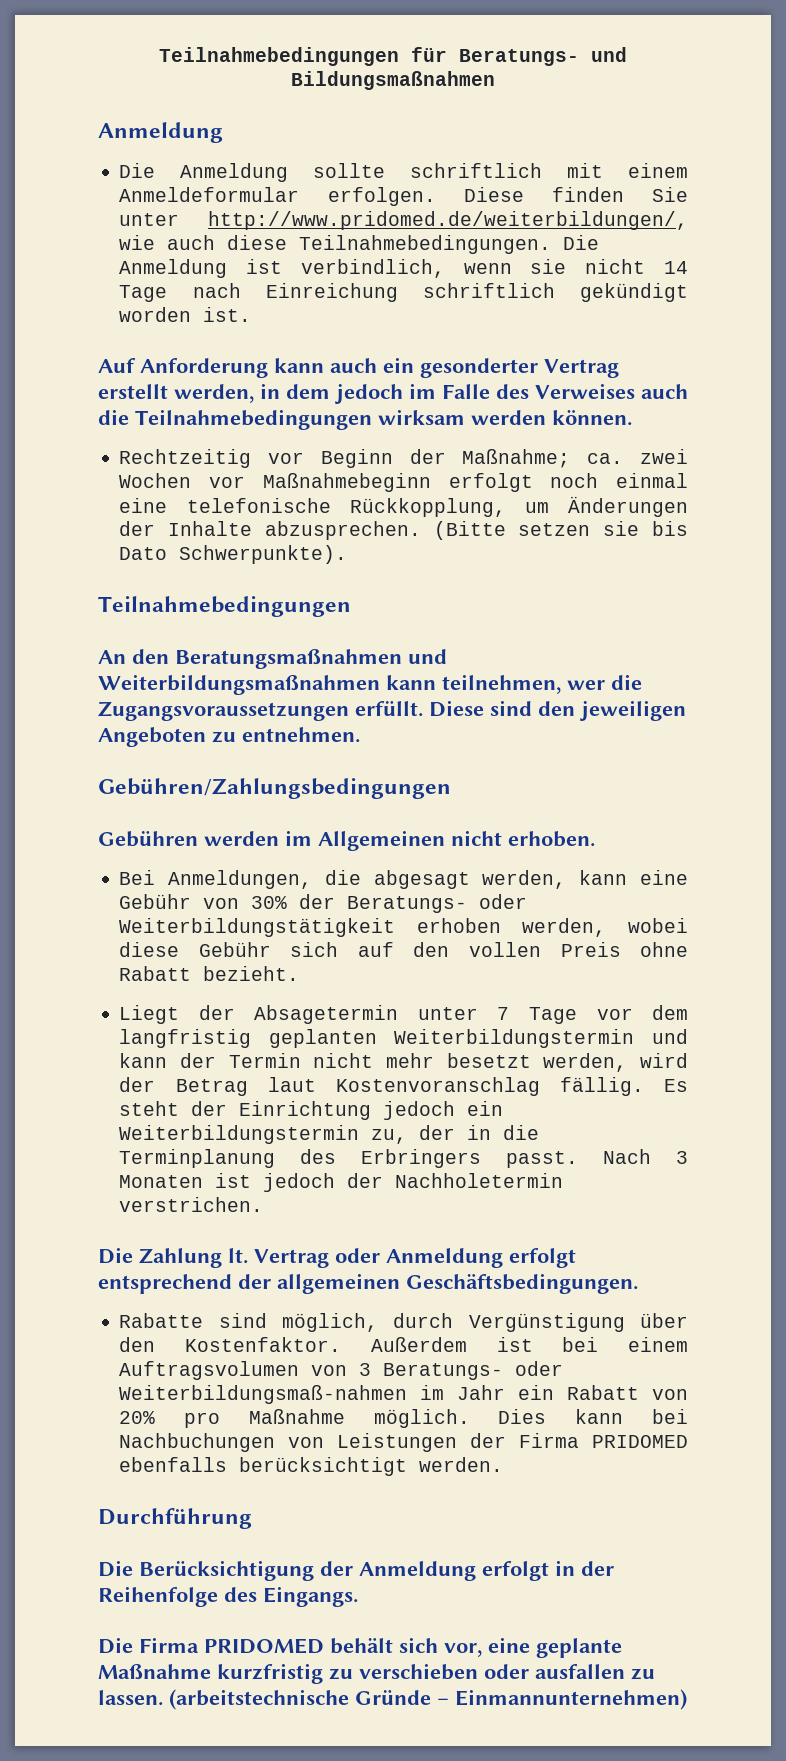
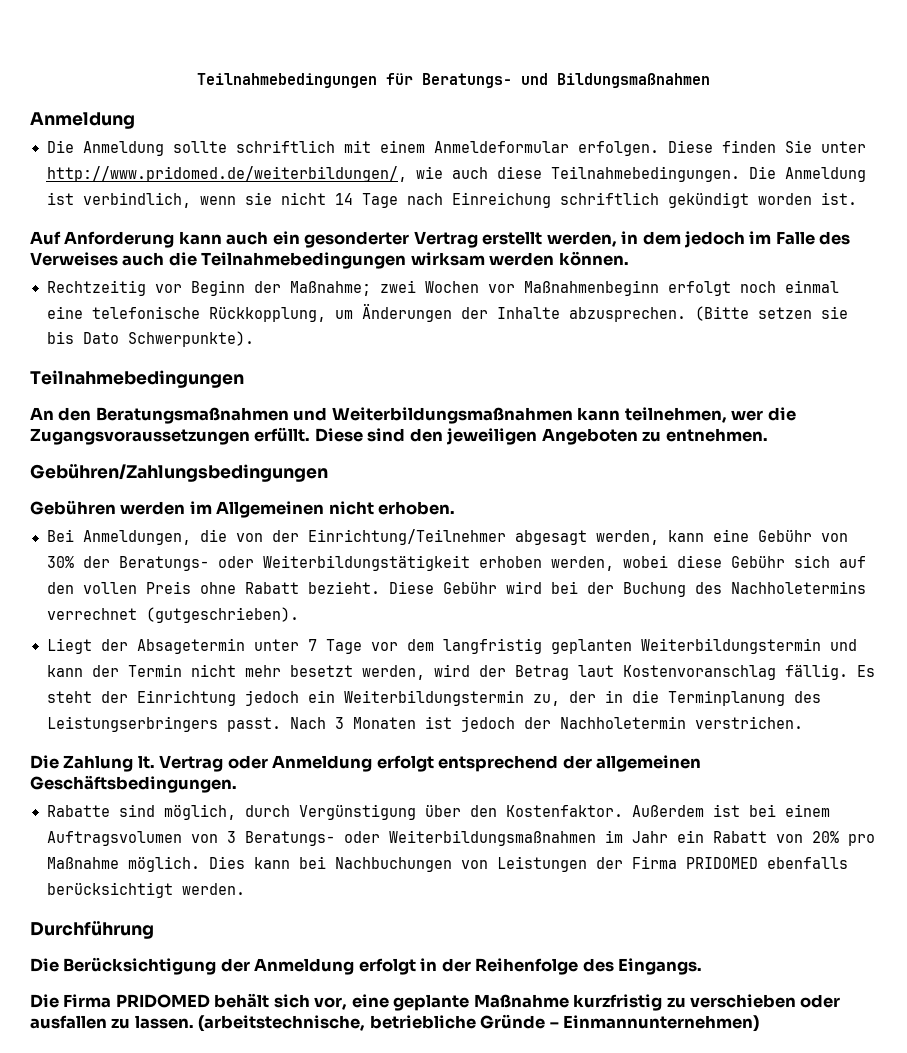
- Rechtzeitig vor Beginn der Maßnahme; ca. zwei Wochen vor Maßnahmebeginn erfolgt noch einmal eine telefonische Rückkopplung, um Änderungen der Inhalte abzusprechen.
+ Rechtzeitig vor Beginn der Maßnahme; zwei Wochen vor Maßnahmenbeginn erfolgt noch einmal eine telefonische Rückkopplung, um Änderungen der Inhalte abzusprechen.
- Bei Anmeldungen, die abgesagt werden, kann eine Gebühr von 30% der Beratungs- oder Weiterbildungstätigkeit erhoben werden, wobei diese Gebühr sich auf den vollen Preis ohne Rabatt bezieht.
+ Bei Anmeldungen, die von der Einrichtung/Teilnehmer abgesagt werden, kann eine Gebühr von 30% der Beratungs- oder Weiterbildungstätigkeit erhoben werden, wobei diese Gebühr sich auf den vollen Preis ohne Rabatt bezieht. Diese Gebühr wird bei der Buchung des Nachholetermins verrechnet (gutgeschrieben).
- Es steht der Einrichtung jedoch ein Weiterbildungstermin zu, der in die Terminplanung des Erbringers passt.
+ Es steht der Einrichtung jedoch ein Weiterbildungstermin zu, der in die Terminplanung des Leistungserbringers passt.
- Außerdem ist bei einem Auftragsvolumen von 3 Beratungs- oder Weiterbildungsmaß-nahmen im Jahr ein Rabatt von 20% pro Maßnahme möglich.
+ Außerdem ist bei einem Auftragsvolumen von 3 Beratungs- oder Weiterbildungsmaßnahmen im Jahr ein Rabatt von 20% pro Maßnahme möglich.
- (arbeitstechnische Gründe – Einmannunternehmen)
+ (arbeitstechnische, betriebliche Gründe – Einmannunternehmen)

